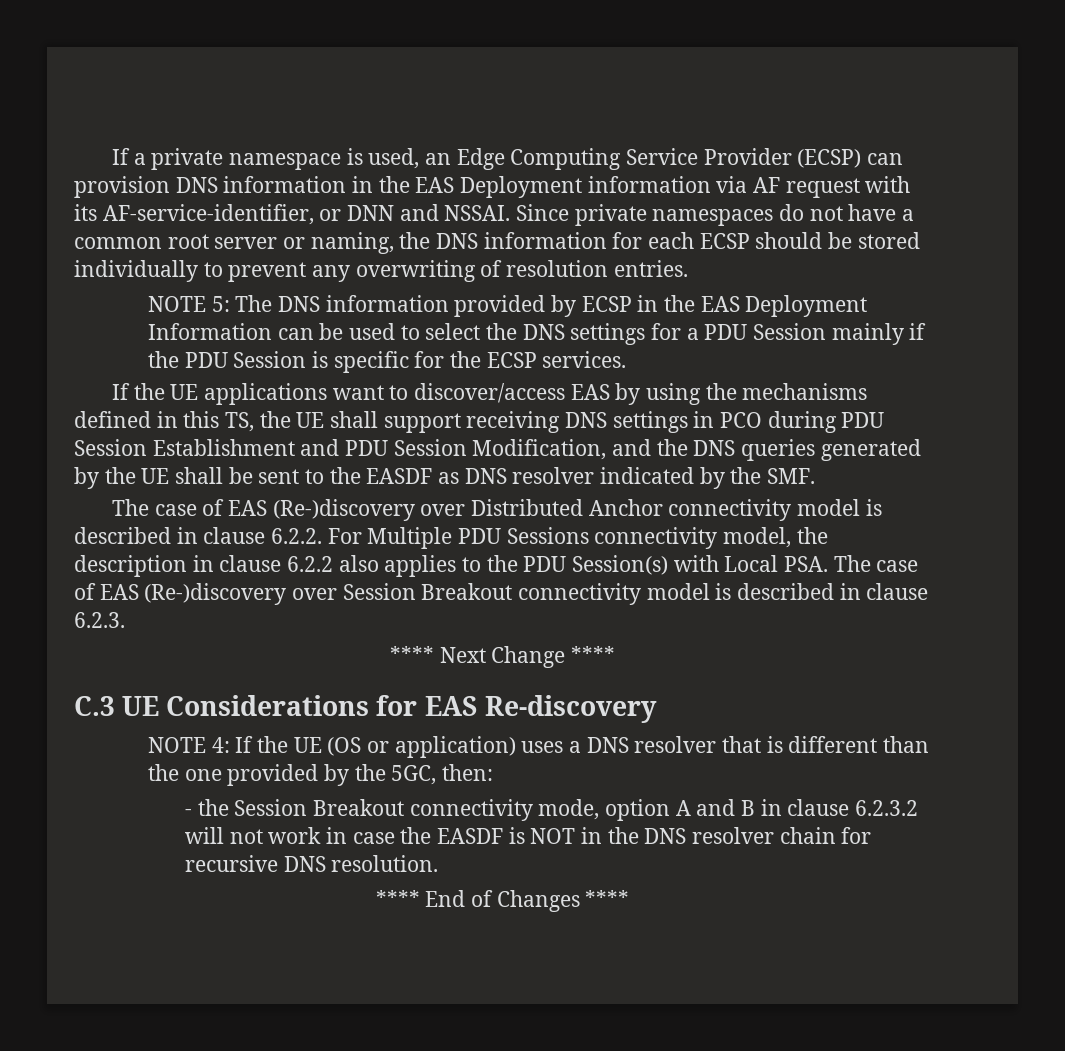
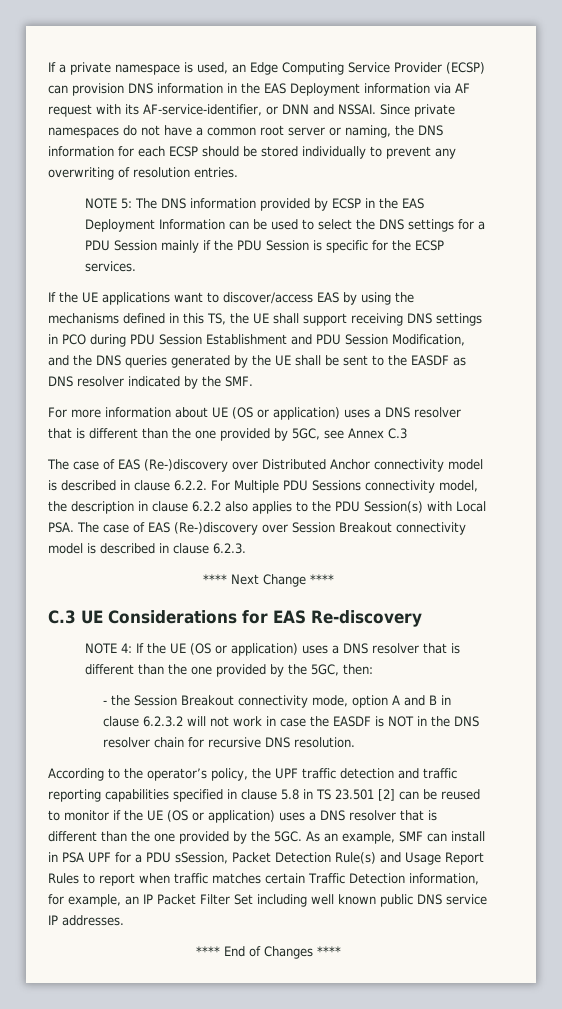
+ For more information about UE (OS or application) uses a DNS resolver that is different than the one provided by 5GC, see Annex C.3
+ According to the operator’s policy, the UPF traffic detection and traffic reporting capabilities specified in clause 5.8 in TS 23.501 [2] can be reused to monitor if the UE (OS or application) uses a DNS resolver that is different than the one provided by the 5GC. As an example, SMF can install in PSA UPF for a PDU sSession, Packet Detection Rule(s) and Usage Report Rules to report when traffic matches certain Traffic Detection information, for example, an IP Packet Filter Set including well known public DNS service IP addresses.

